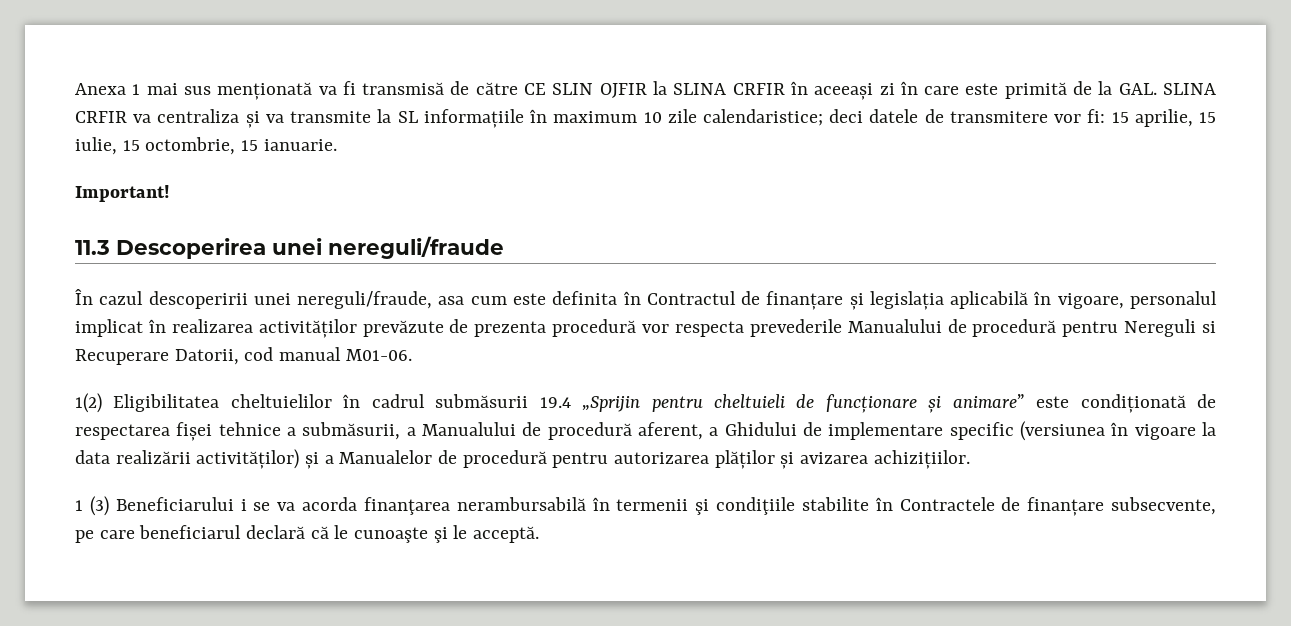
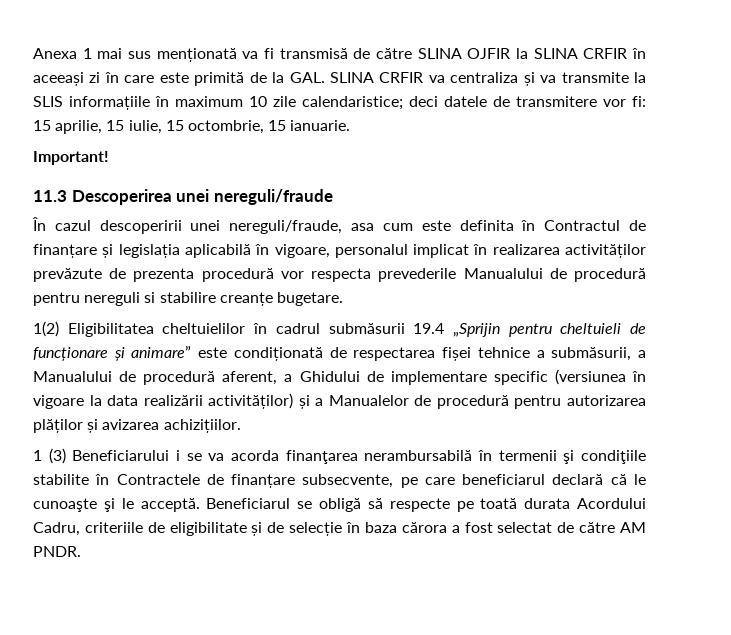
- Anexa 1 mai sus menționată va fi transmisă de către CE SLIN OJFIR la SLINA CRFIR în aceeași zi în care este primită de la GAL. SLINA CRFIR va centraliza și va transmite la SL informațiile în maximum 10 zile calendaristice; deci datele de transmitere vor fi: 15 aprilie, 15 iulie, 15 octombrie, 15 ianuarie.
+ Anexa 1 mai sus menționată va fi transmisă de către SLINA OJFIR la SLINA CRFIR în aceeași zi în care este primită de la GAL. SLINA CRFIR va centraliza și va transmite la SLIS informațiile în maximum 10 zile calendaristice; deci datele de transmitere vor fi: 15 aprilie, 15 iulie, 15 octombrie, 15 ianuarie.
- În cazul descoperirii unei nereguli/fraude, asa cum este definita în Contractul de finanțare și legislația aplicabilă în vigoare, personalul implicat în realizarea activităților prevăzute de prezenta procedură vor respecta prevederile Manualului de procedură pentru Nereguli si Recuperare Datorii, cod manual M01-06.
+ În cazul descoperirii unei nereguli/fraude, asa cum este definita în Contractul de finanțare și legislația aplicabilă în vigoare, personalul implicat în realizarea activităților prevăzute de prezenta procedură vor respecta prevederile Manualului de procedură pentru nereguli si stabilire creanțe bugetare.
+ Beneficiarul se obligă să respecte pe toată durata Acordului Cadru, criteriile de eligibilitate și de selecție în baza cărora a fost selectat de către AM PNDR.

